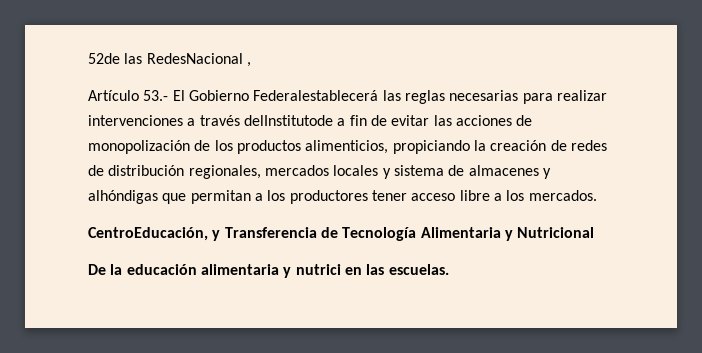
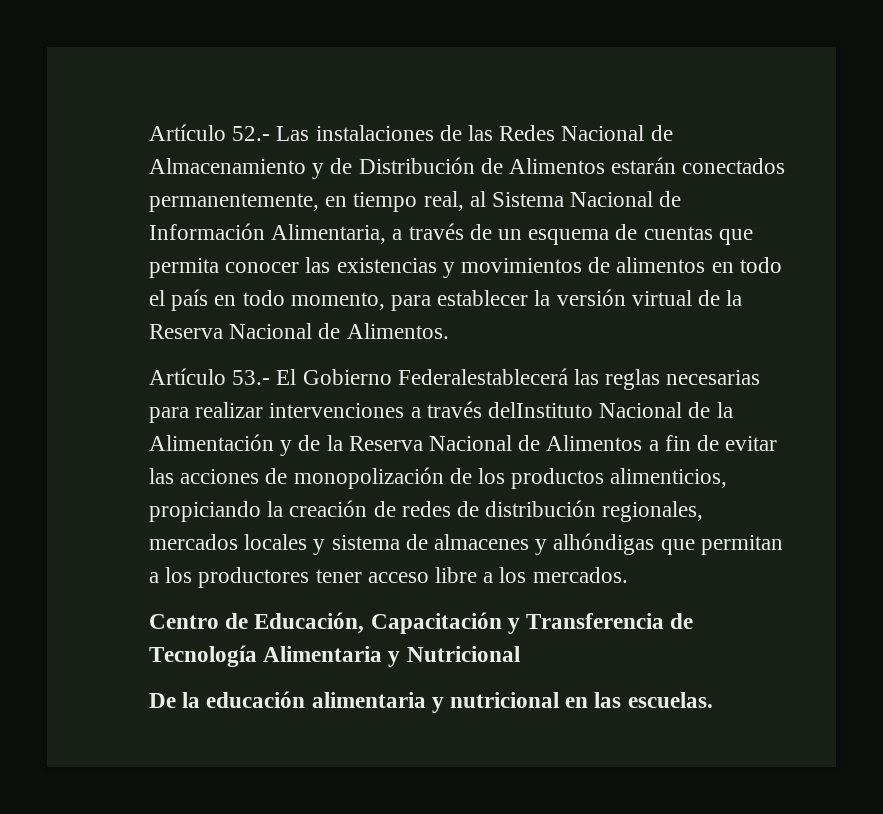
- 52de las RedesNacional ,
+ Artículo 52.- Las instalaciones de las Redes Nacional de Almacenamiento y de Distribución de Alimentos estarán conectados permanentemente, en tiempo real, al Sistema Nacional de Información Alimentaria, a través de un esquema de cuentas que permita conocer las existencias y movimientos de alimentos en todo el país en todo momento, para establecer la versión virtual de la Reserva Nacional de Alimentos.
- Artículo 53.- El Gobierno Federalestablecerá las reglas necesarias para realizar intervenciones a través delInstitutode a fin de evitar las acciones de monopolización de los productos alimenticios, propiciando la creación de redes de distribución regionales, mercados locales y sistema de almacenes y alhóndigas que permitan a los productores tener acceso libre a los mercados.
+ Artículo 53.- El Gobierno Federalestablecerá las reglas necesarias para realizar intervenciones a través delInstituto Nacional de la Alimentación y de la Reserva Nacional de Alimentos a fin de evitar las acciones de monopolización de los productos alimenticios, propiciando la creación de redes de distribución regionales, mercados locales y sistema de almacenes y alhóndigas que permitan a los productores tener acceso libre a los mercados.
- CentroEducación, y Transferencia de Tecnología Alimentaria y Nutricional
+ Centro de Educación, Capacitación y Transferencia de Tecnología Alimentaria y Nutricional
- De la educación alimentaria y nutrici en las escuelas.
+ De la educación alimentaria y nutricional en las escuelas.

